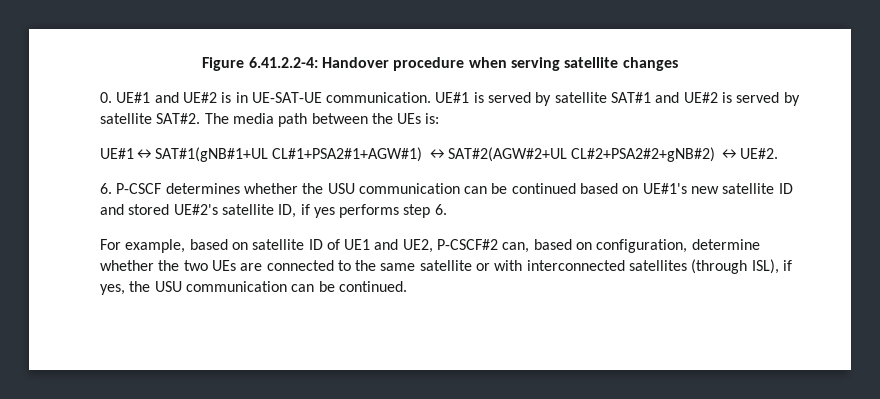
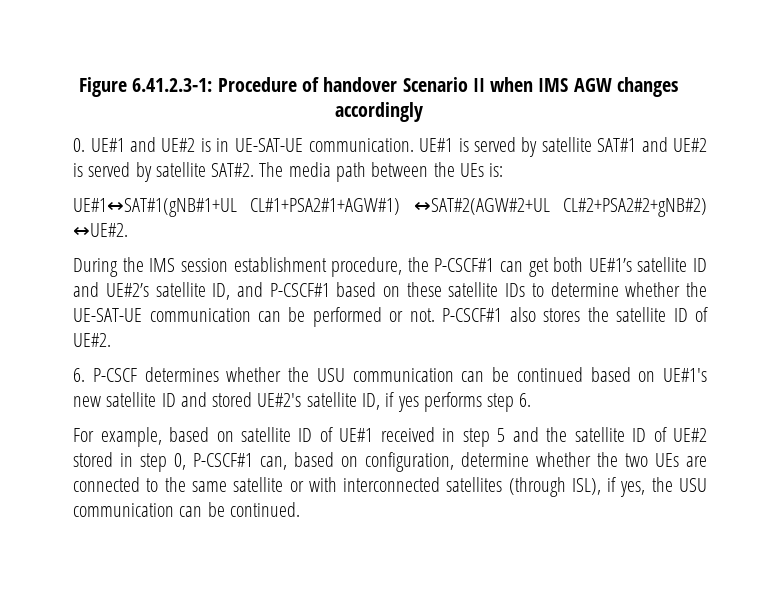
- Figure 6.41.2.2-4: Handover procedure when serving satellite changes
+ Figure 6.41.2.3-1: Procedure of handover Scenario II when IMS AGW changes accordingly
+ During the IMS session establishment procedure, the P-CSCF#1 can get both UE#1’s satellite ID and UE#2’s satellite ID, and P-CSCF#1 based on these satellite IDs to determine whether the UE-SAT-UE communication can be performed or not. P-CSCF#1 also stores the satellite ID of UE#2.
- For example, based on satellite ID of UE1 and UE2, P-CSCF#2 can, based on configuration, determine whether the two UEs are connected to the same satellite or with interconnected satellites (through ISL), if yes, the USU communication can be continued.
+ For example, based on satellite ID of UE#1 received in step 5 and the satellite ID of UE#2 stored in step 0, P-CSCF#1 can, based on configuration, determine whether the two UEs are connected to the same satellite or with interconnected satellites (through ISL), if yes, the USU communication can be continued.

